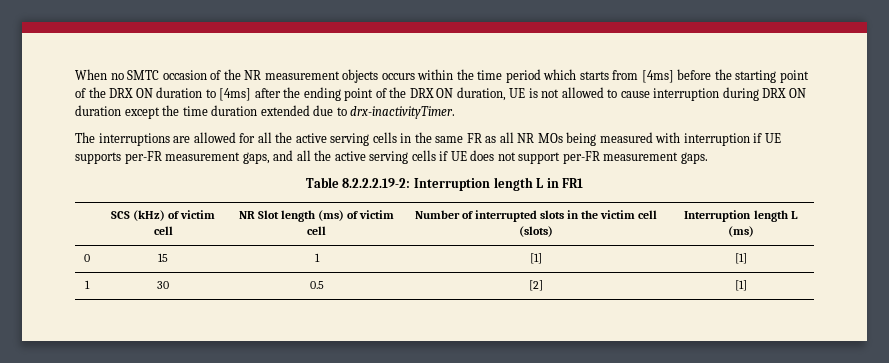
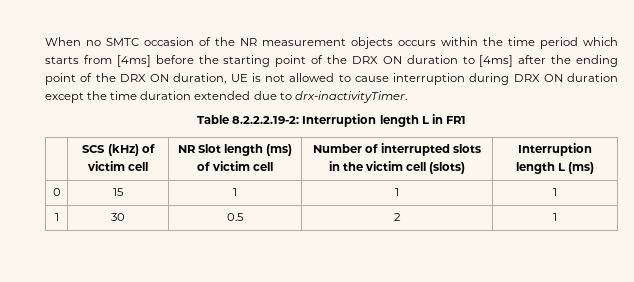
- The interruptions are allowed for all the active serving cells in the same FR as all NR MOs being measured with interruption if UE supports per-FR measurement gaps, and all the active serving cells if UE does not support per-FR measurement gaps.
- 0 | 15 | 1 | [1] | [1]
+ 0 | 15 | 1 | 1 | 1
- 1 | 30 | 0.5 | [2] | [1]
+ 1 | 30 | 0.5 | 2 | 1

